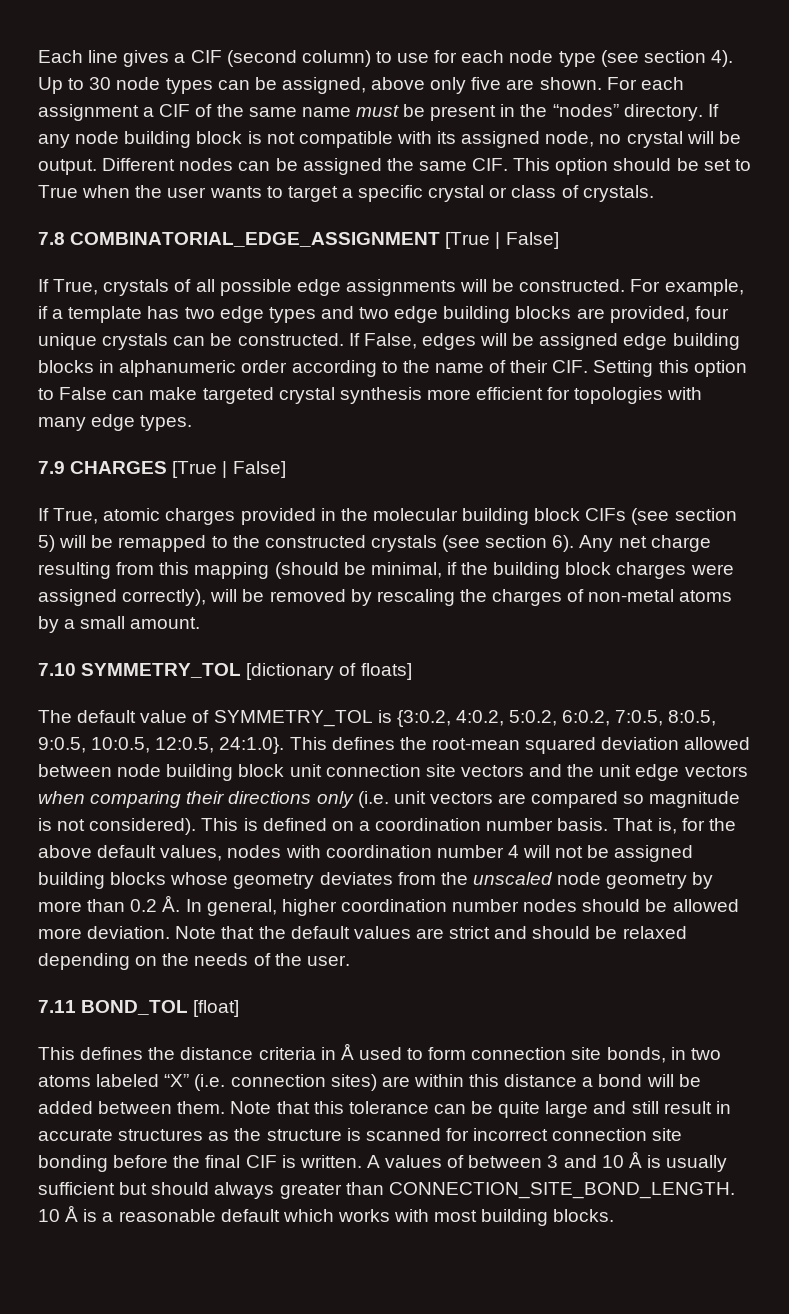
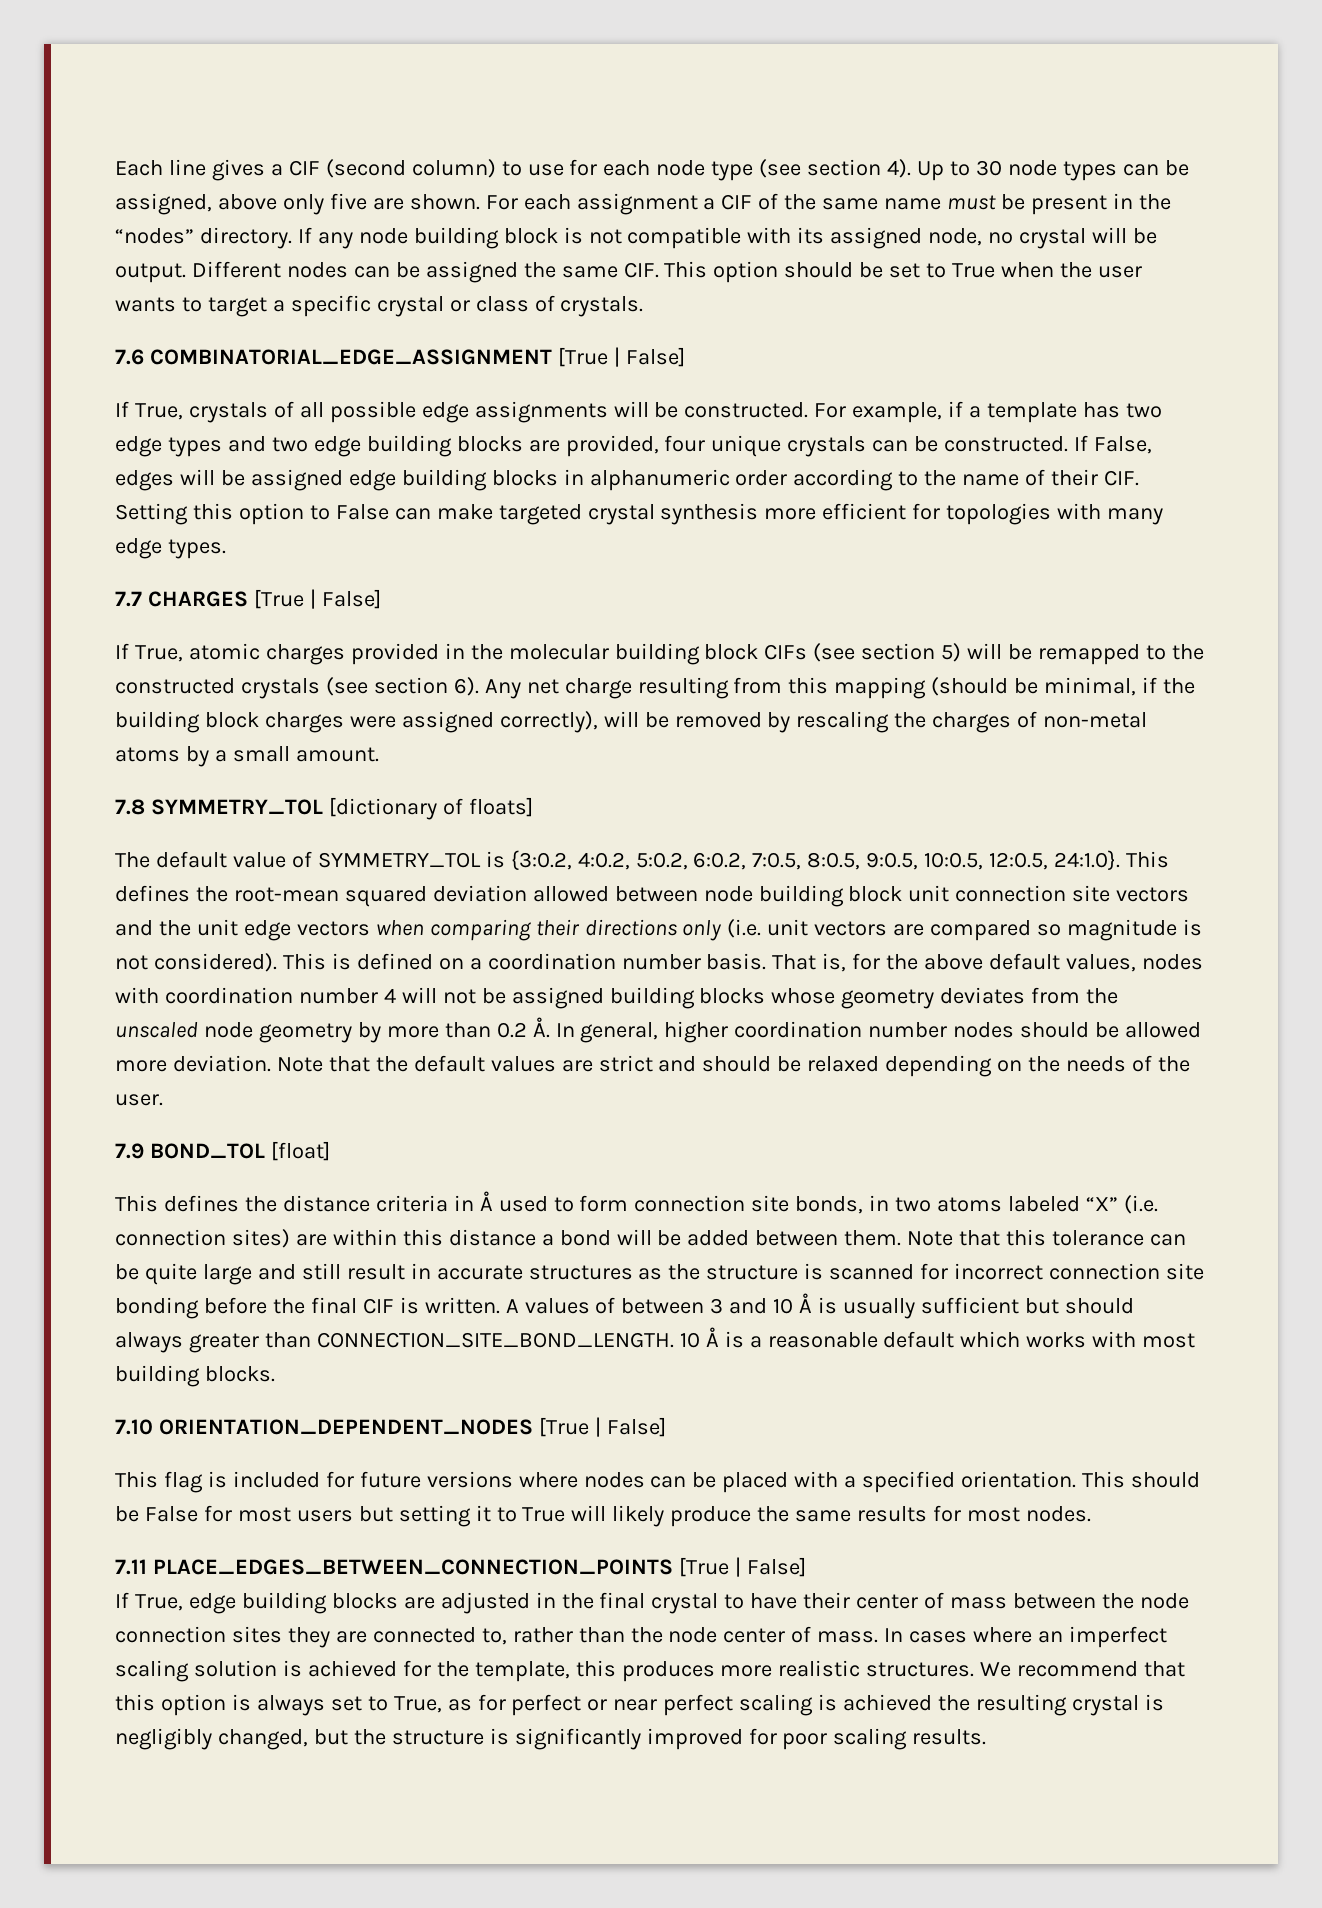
- 7.8 COMBINATORIAL_EDGE_ASSIGNMENT [True | False]
+ 7.6 COMBINATORIAL_EDGE_ASSIGNMENT [True | False]
- 7.9 CHARGES [True | False]
+ 7.7 CHARGES [True | False]
- 7.10 SYMMETRY_TOL [dictionary of floats]
+ 7.8 SYMMETRY_TOL [dictionary of floats]
- 7.11 BOND_TOL [float]
+ 7.9 BOND_TOL [float]
+ 7.10 ORIENTATION_DEPENDENT_NODES [True | False]
+ This flag is included for future versions where nodes can be placed with a specified orientation. This should be False for most users but setting it to True will likely produce the same results for most nodes.
+ 7.11 PLACE_EDGES_BETWEEN_CONNECTION_POINTS [True | False]
+ If True, edge building blocks are adjusted in the final crystal to have their center of mass between the node connection sites they are connected to, rather than the node center of mass. In cases where an imperfect scaling solution is achieved for the template, this produces more realistic structures. We recommend that this option is always set to True, as for perfect or near perfect scaling is achieved the resulting crystal is negligibly changed, but the structure is significantly improved for poor scaling results.

